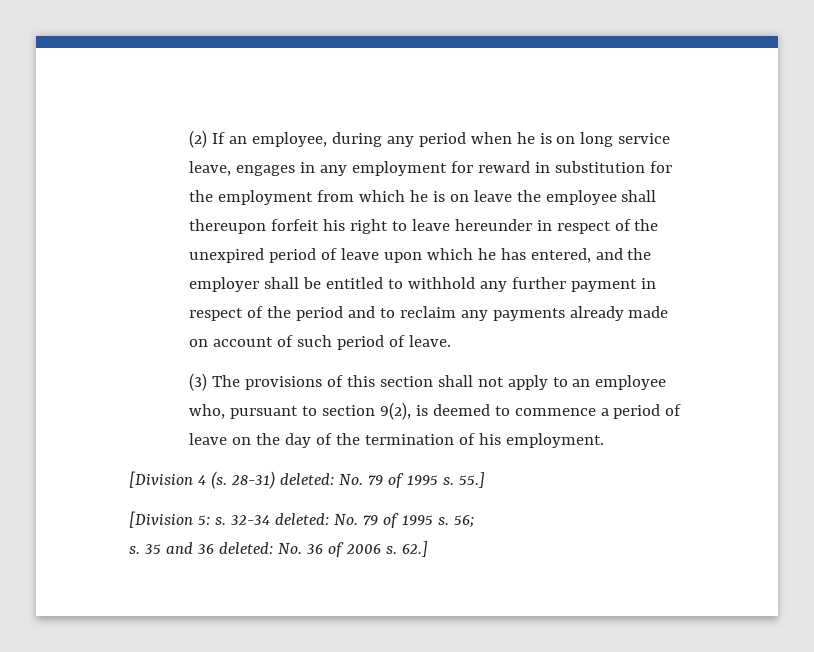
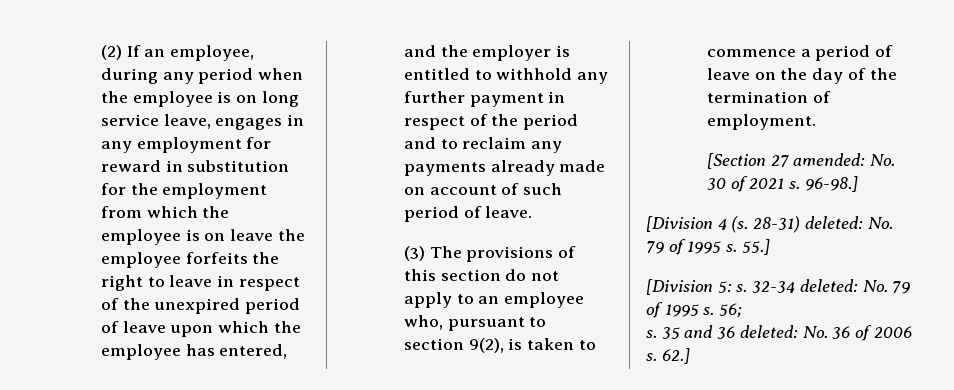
- (2) If an employee, during any period when he is on long service leave, engages in any employment for reward in substitution for the employment from which he is on leave the employee shall thereupon forfeit his right to leave hereunder in respect of the unexpired period of leave upon which he has entered, and the employer shall be entitled to withhold any further payment in respect of the period and to reclaim any payments already made on account of such period of leave.
+ (2) If an employee, during any period when the employee is on long service leave, engages in any employment for reward in substitution for the employment from which the employee is on leave the employee forfeits the right to leave in respect of the unexpired period of leave upon which the employee has entered, and the employer is entitled to withhold any further payment in respect of the period and to reclaim any payments already made on account of such period of leave.
- (3) The provisions of this section shall not apply to an employee who, pursuant to section 9(2), is deemed to commence a period of leave on the day of the termination of his employment.
+ (3) The provisions of this section do not apply to an employee who, pursuant to section 9(2), is taken to commence a period of leave on the day of the termination of employment.
+ [Section 27 amended: No. 30 of 2021 s. 96-98.]

